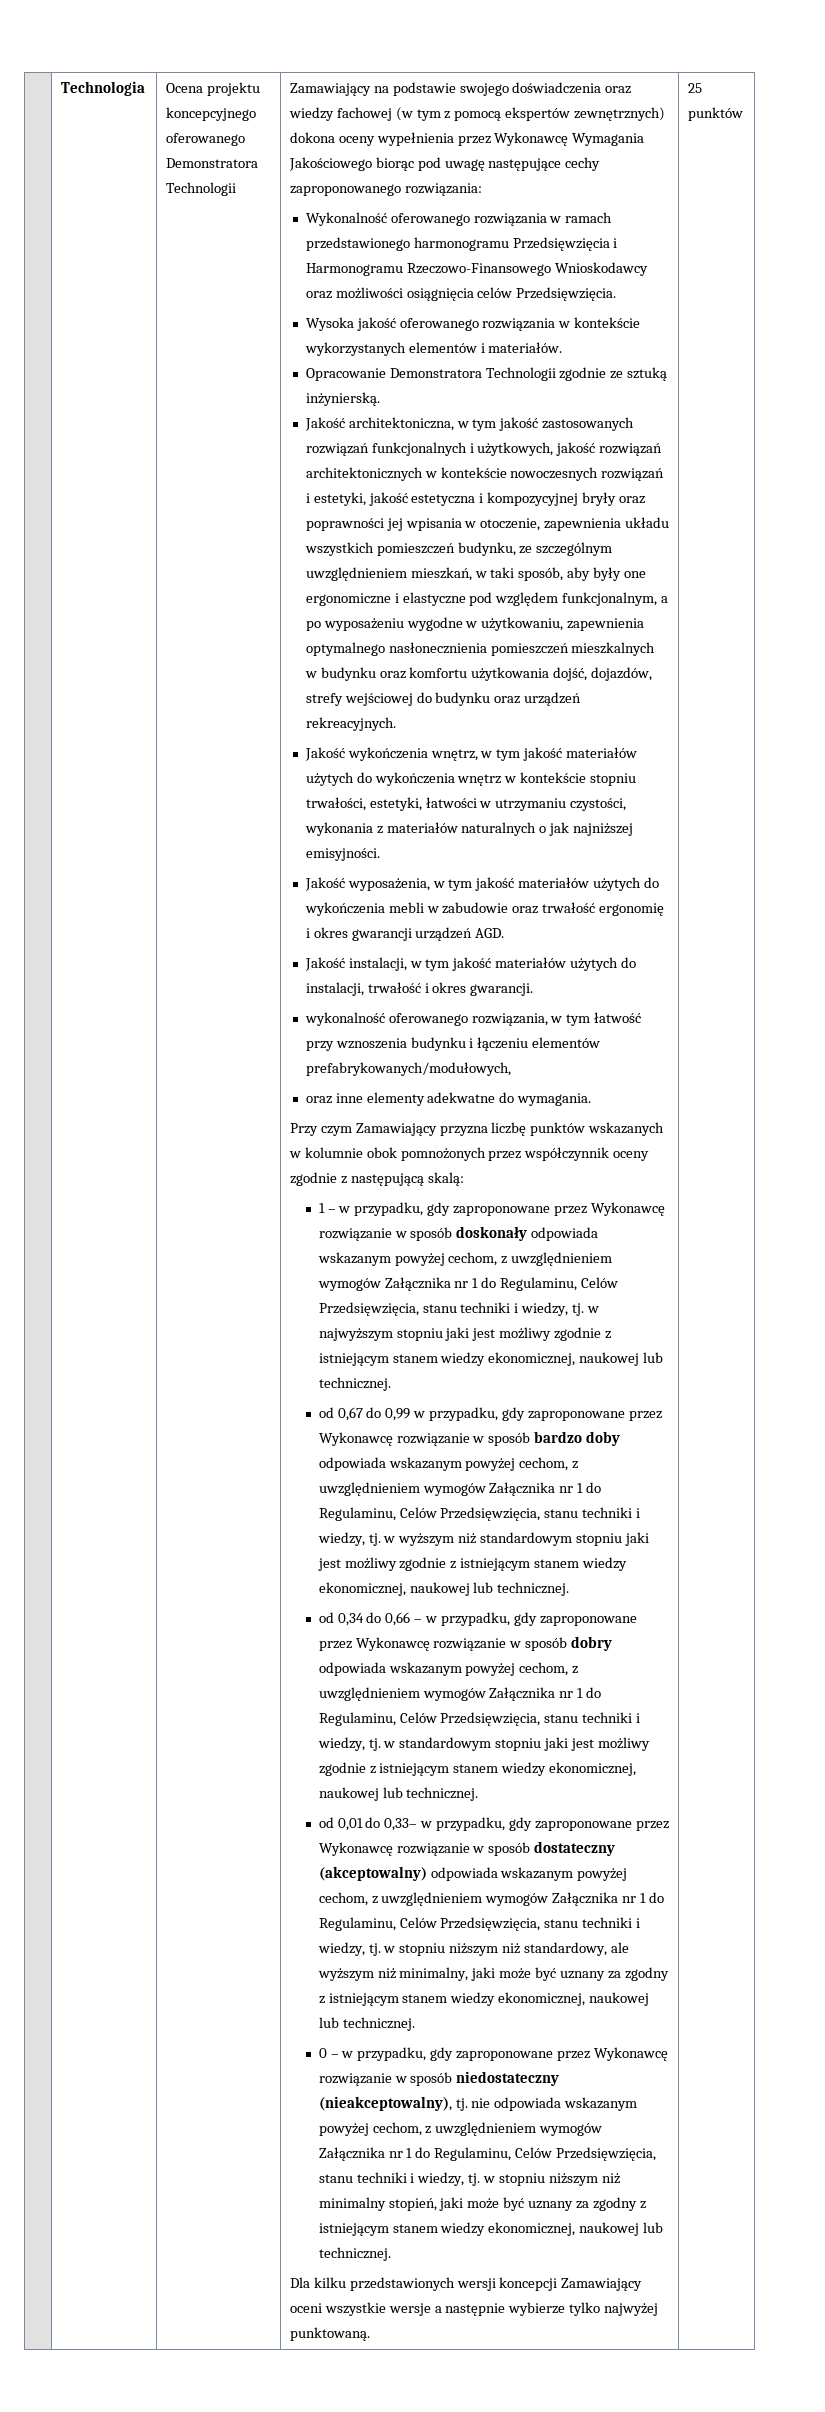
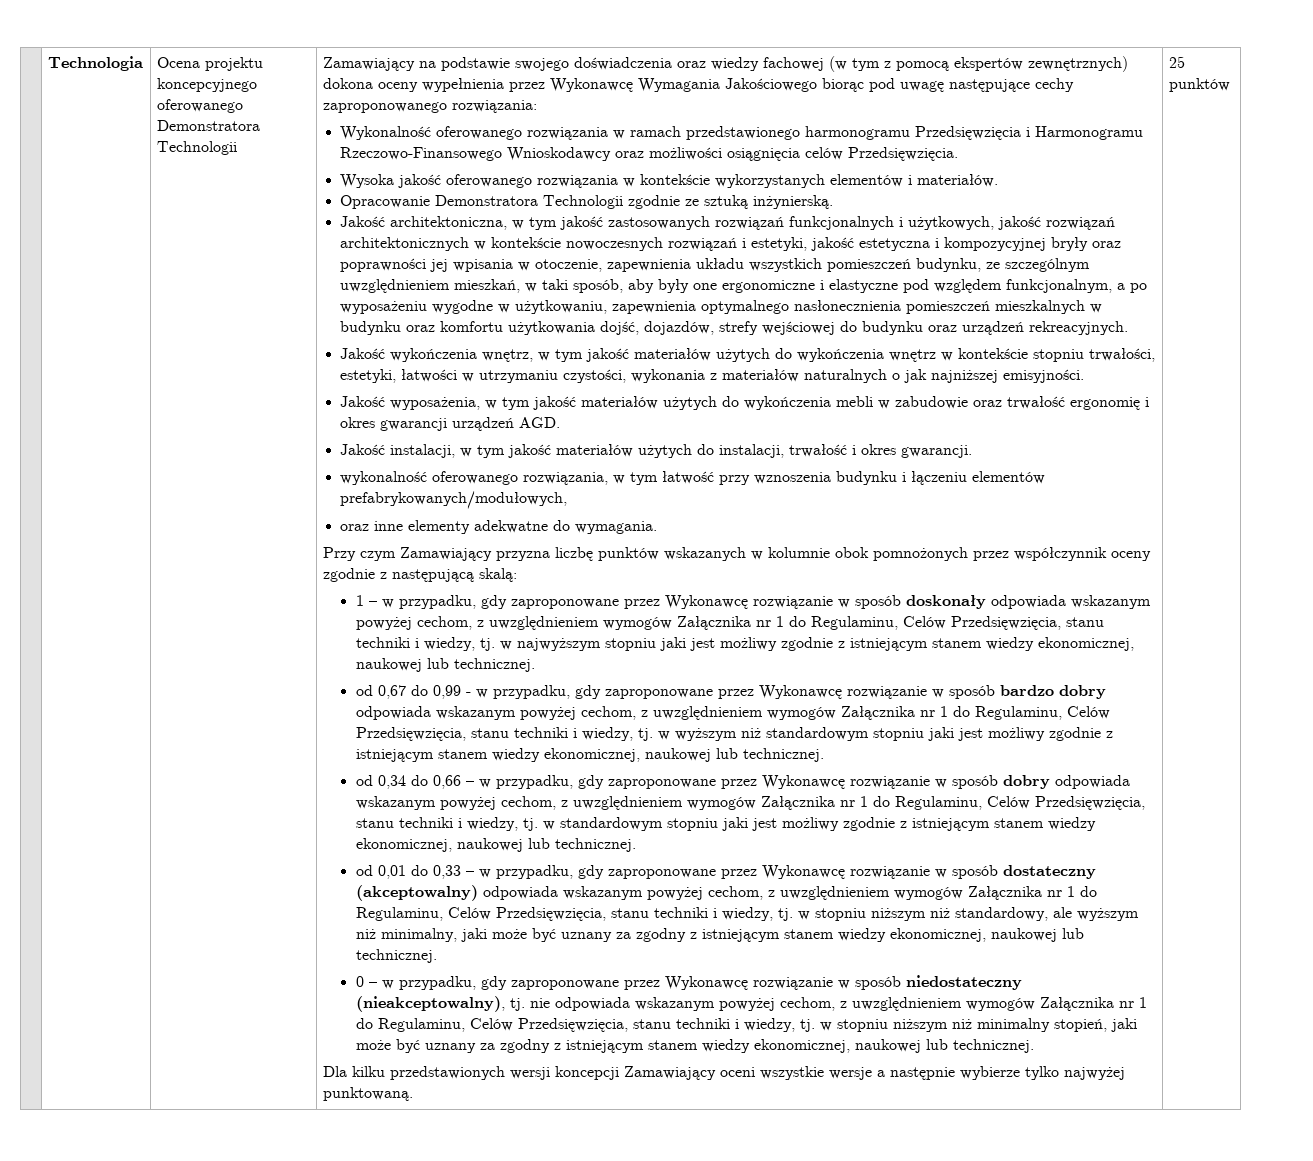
- od 0,67 do 0,99 w przypadku, gdy zaproponowane przez Wykonawcę rozwiązanie w sposób bardzo doby odpowiada wskazanym powyżej cechom, z uwzględnieniem wymogów Załącznika nr 1 do Regulaminu, Celów Przedsięwzięcia, stanu techniki i wiedzy, tj. w wyższym niż standardowym stopniu jaki jest możliwy zgodnie z istniejącym stanem wiedzy ekonomicznej, naukowej lub technicznej.
+ od 0,67 do 0,99 - w przypadku, gdy zaproponowane przez Wykonawcę rozwiązanie w sposób bardzo dobry odpowiada wskazanym powyżej cechom, z uwzględnieniem wymogów Załącznika nr 1 do Regulaminu, Celów Przedsięwzięcia, stanu techniki i wiedzy, tj. w wyższym niż standardowym stopniu jaki jest możliwy zgodnie z istniejącym stanem wiedzy ekonomicznej, naukowej lub technicznej.
- od 0,01 do 0,33– w przypadku, gdy zaproponowane przez Wykonawcę rozwiązanie w sposób dostateczny (akceptowalny) odpowiada wskazanym powyżej cechom, z uwzględnieniem wymogów Załącznika nr 1 do Regulaminu, Celów Przedsięwzięcia, stanu techniki i wiedzy, tj. w stopniu niższym niż standardowy, ale wyższym niż minimalny, jaki może być uznany za zgodny z istniejącym stanem wiedzy ekonomicznej, naukowej lub technicznej.
+ od 0,01 do 0,33 – w przypadku, gdy zaproponowane przez Wykonawcę rozwiązanie w sposób dostateczny (akceptowalny) odpowiada wskazanym powyżej cechom, z uwzględnieniem wymogów Załącznika nr 1 do Regulaminu, Celów Przedsięwzięcia, stanu techniki i wiedzy, tj. w stopniu niższym niż standardowy, ale wyższym niż minimalny, jaki może być uznany za zgodny z istniejącym stanem wiedzy ekonomicznej, naukowej lub technicznej.

